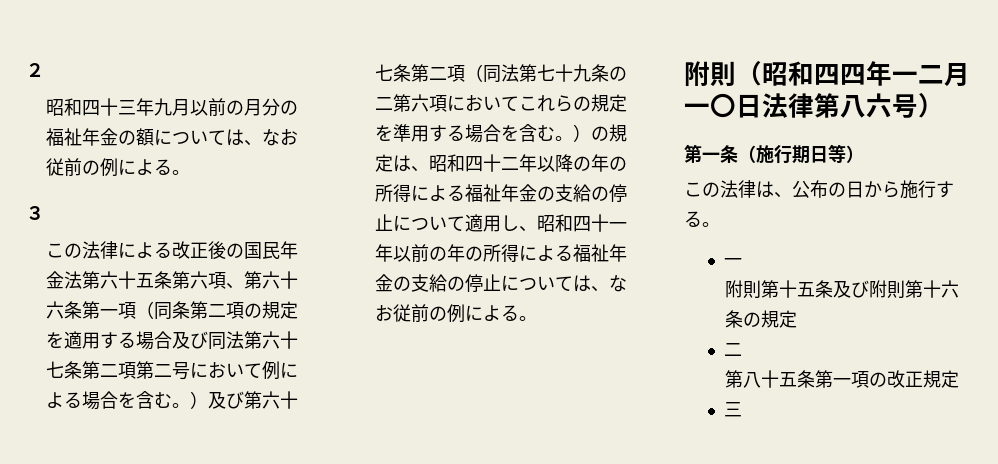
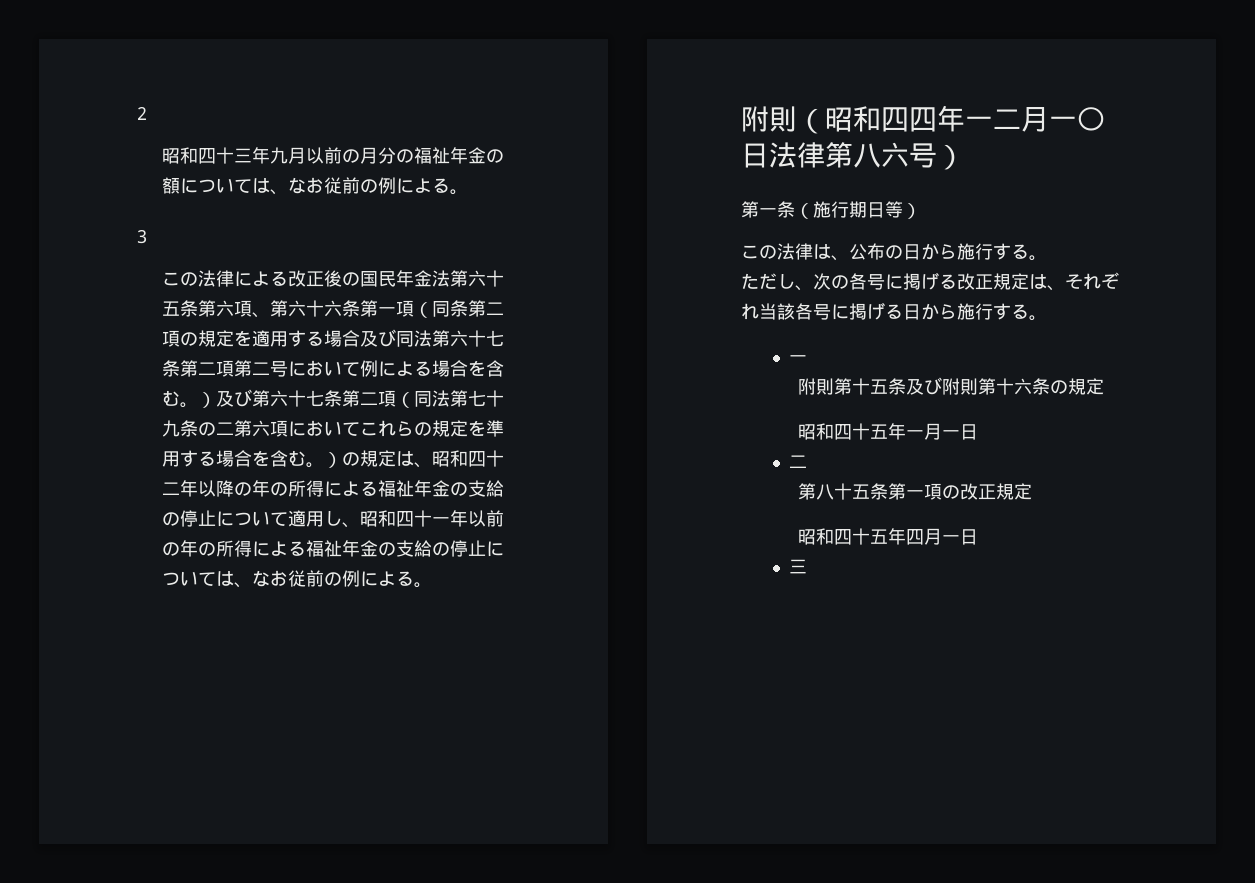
+ ただし、次の各号に掲げる改正規定は、それぞれ当該各号に掲げる日から施行する。
+ 昭和四十五年一月一日
+ 昭和四十五年四月一日

